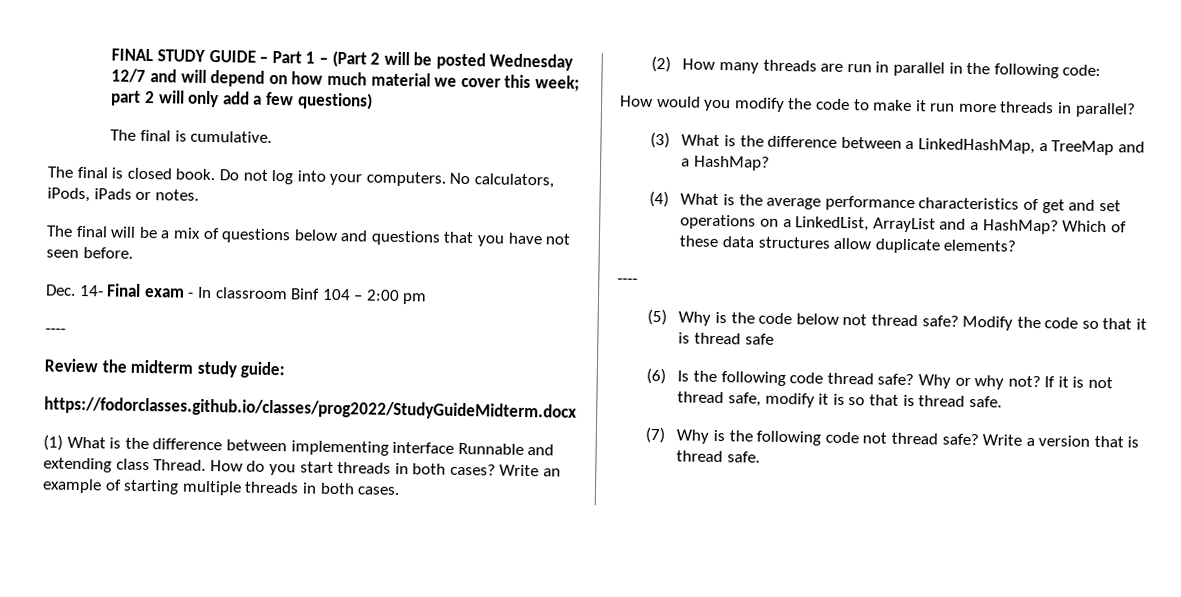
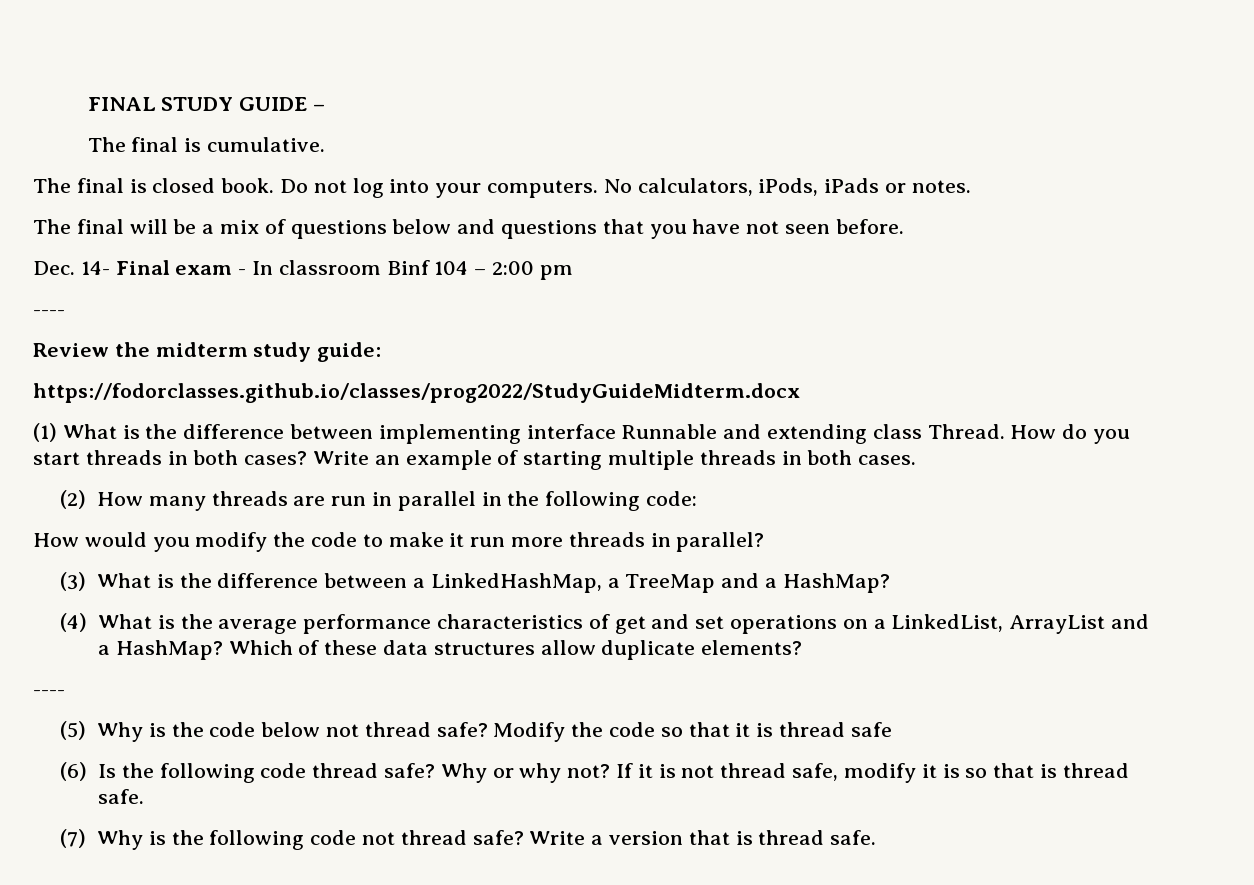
- FINAL STUDY GUIDE – Part 1 – (Part 2 will be posted Wednesday 12/7 and will depend on how much material we cover this week; part 2 will only add a few questions)
+ FINAL STUDY GUIDE –

